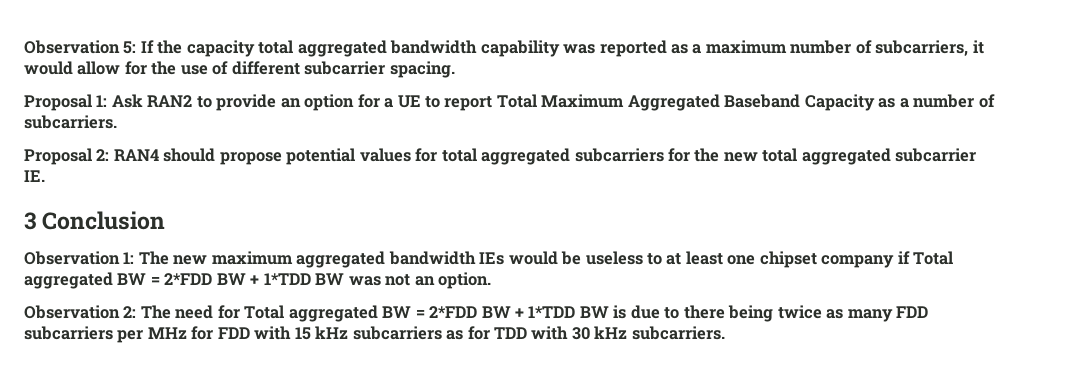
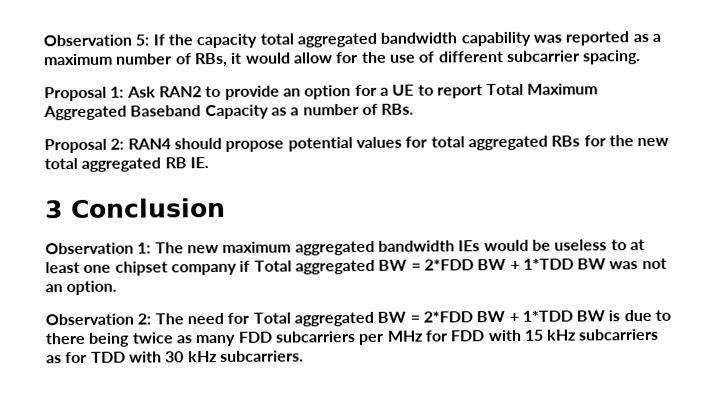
- Observation 5: If the capacity total aggregated bandwidth capability was reported as a maximum number of subcarriers, it would allow for the use of different subcarrier spacing.
+ Observation 5: If the capacity total aggregated bandwidth capability was reported as a maximum number of RBs, it would allow for the use of different subcarrier spacing.
- Proposal 1: Ask RAN2 to provide an option for a UE to report Total Maximum Aggregated Baseband Capacity as a number of subcarriers.
+ Proposal 1: Ask RAN2 to provide an option for a UE to report Total Maximum Aggregated Baseband Capacity as a number of RBs.
- Proposal 2: RAN4 should propose potential values for total aggregated subcarriers for the new total aggregated subcarrier IE.
+ Proposal 2: RAN4 should propose potential values for total aggregated RBs for the new total aggregated RB IE.

